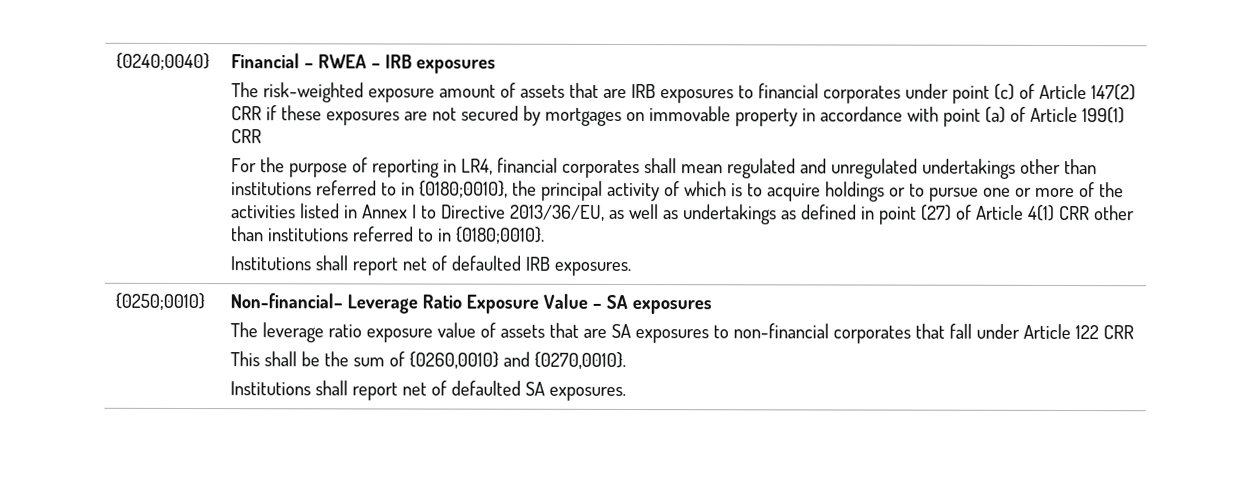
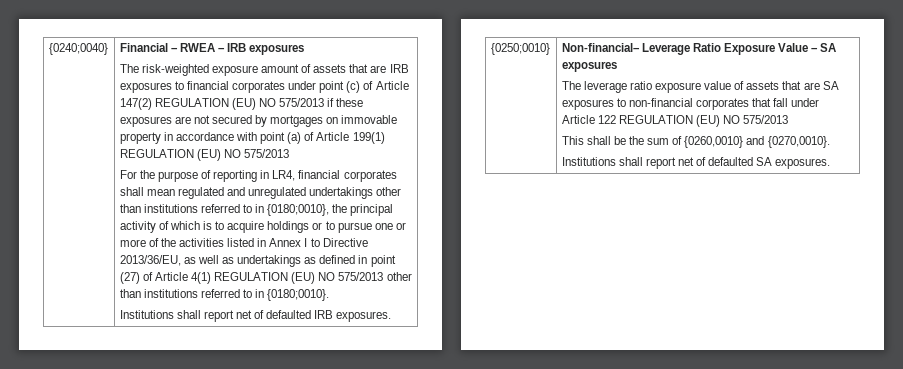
- The risk-weighted exposure amount of assets that are IRB exposures to financial corporates under point (c) of Article 147(2) CRR if these exposures are not secured by mortgages on immovable property in accordance with point (a) of Article 199(1) CRR
+ The risk-weighted exposure amount of assets that are IRB exposures to financial corporates under point (c) of Article 147(2) REGULATION (EU) NO 575/2013 if these exposures are not secured by mortgages on immovable property in accordance with point (a) of Article 199(1) REGULATION (EU) NO 575/2013
- For the purpose of reporting in LR4, financial corporates shall mean regulated and unregulated undertakings other than institutions referred to in {0180;0010}, the principal activity of which is to acquire holdings or to pursue one or more of the activities listed in Annex I to Directive 2013/36/EU, as well as undertakings as defined in point (27) of Article 4(1) CRR other than institutions referred to in {0180;0010}.
+ For the purpose of reporting in LR4, financial corporates shall mean regulated and unregulated undertakings other than institutions referred to in {0180;0010}, the principal activity of which is to acquire holdings or to pursue one or more of the activities listed in Annex I to Directive 2013/36/EU, as well as undertakings as defined in point (27) of Article 4(1) REGULATION (EU) NO 575/2013 other than institutions referred to in {0180;0010}.
- The leverage ratio exposure value of assets that are SA exposures to non-financial corporates that fall under Article 122 CRR
+ The leverage ratio exposure value of assets that are SA exposures to non-financial corporates that fall under Article 122 REGULATION (EU) NO 575/2013

